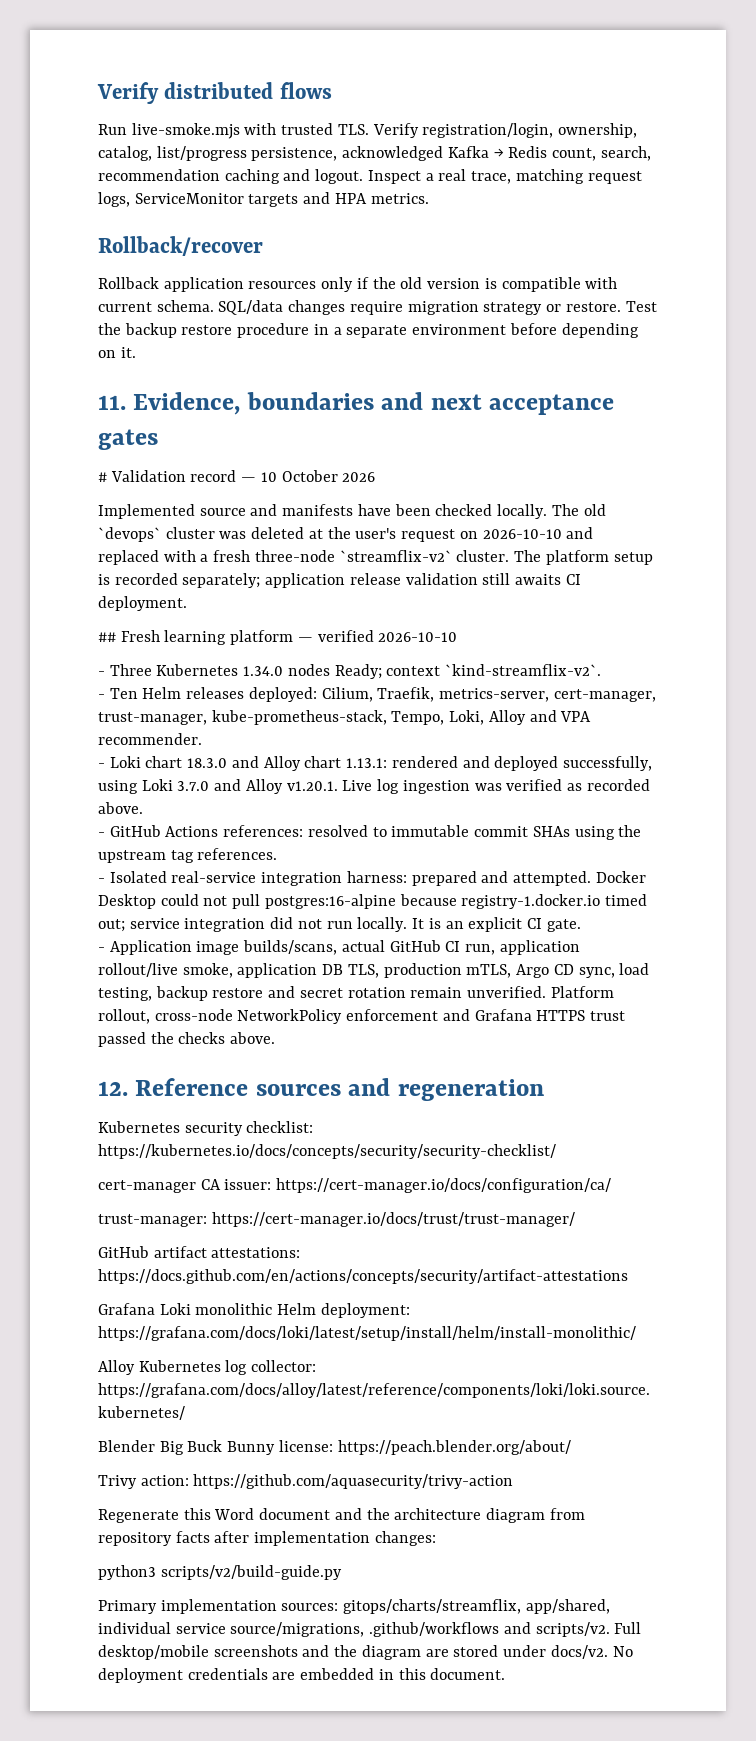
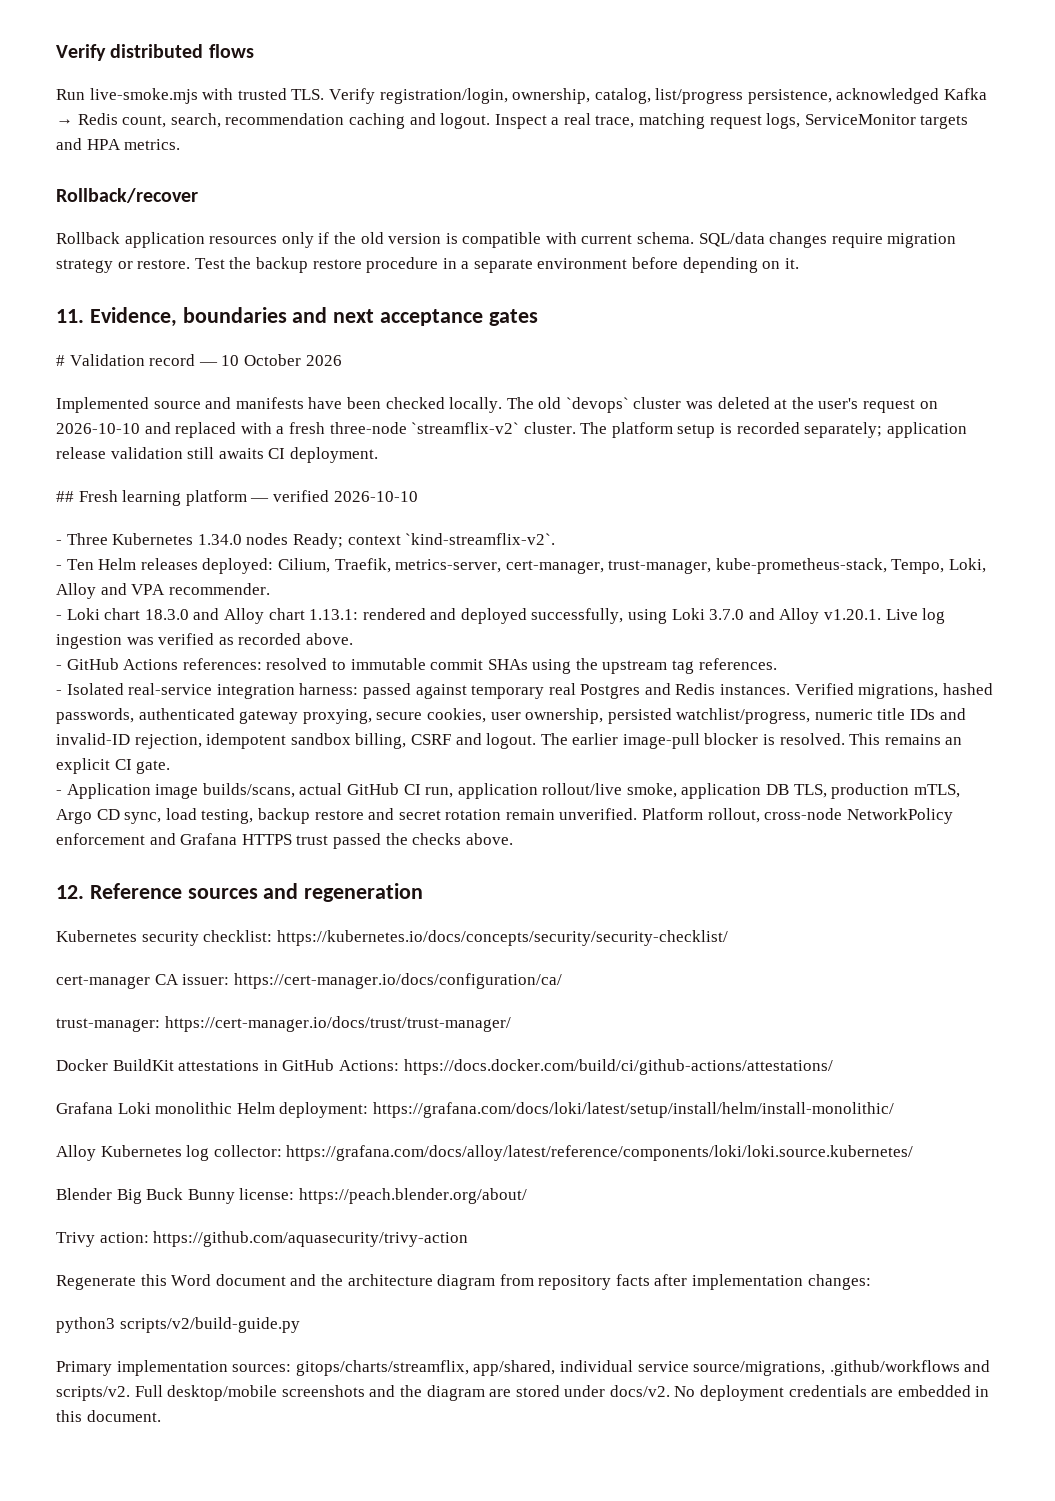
- - Isolated real-service integration harness: prepared and attempted. Docker Desktop could not pull postgres:16-alpine because registry-1.docker.io timed out; service integration did not run locally. It is an explicit CI gate.
+ - Isolated real-service integration harness: passed against temporary real Postgres and Redis instances. Verified migrations, hashed passwords, authenticated gateway proxying, secure cookies, user ownership, persisted watchlist/progress, numeric title IDs and invalid-ID rejection, idempotent sandbox billing, CSRF and logout. The earlier image-pull blocker is resolved. This remains an explicit CI gate.
- GitHub artifact attestations: https://docs.github.com/en/actions/concepts/security/artifact-attestations
+ Docker BuildKit attestations in GitHub Actions: https://docs.docker.com/build/ci/github-actions/attestations/

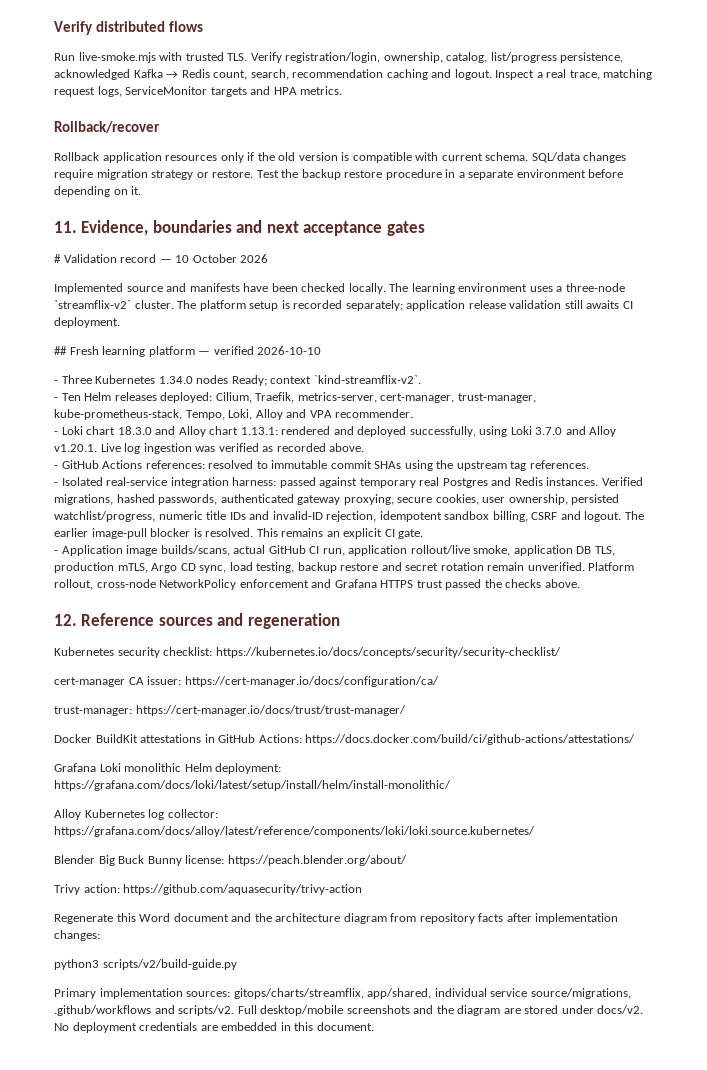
- The old `devops` cluster was deleted at the user's request on 2026-10-10 and replaced with a fresh three-node `streamflix-v2` cluster.
+ The learning environment uses a three-node `streamflix-v2` cluster.

